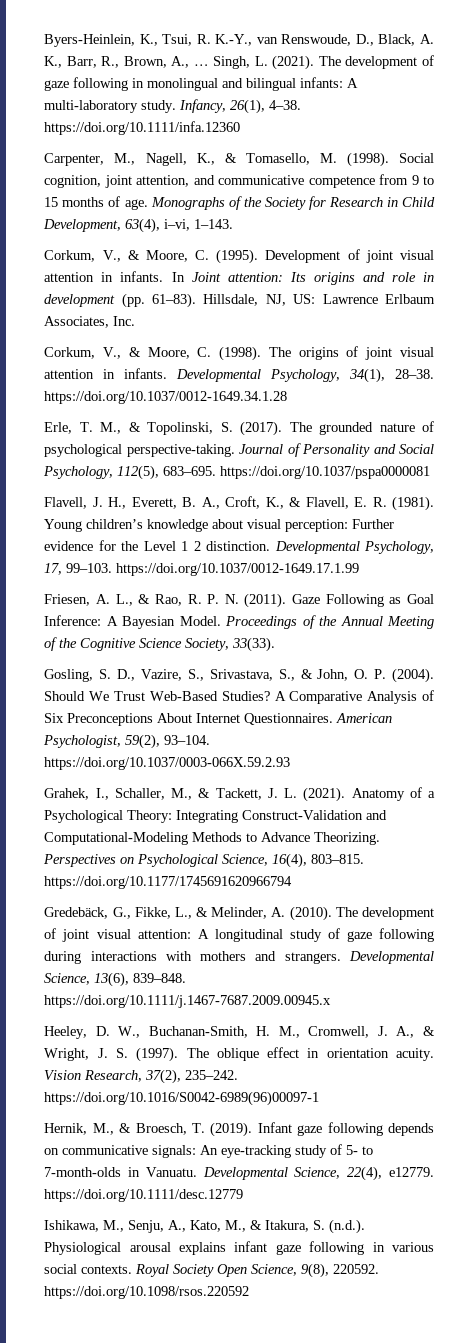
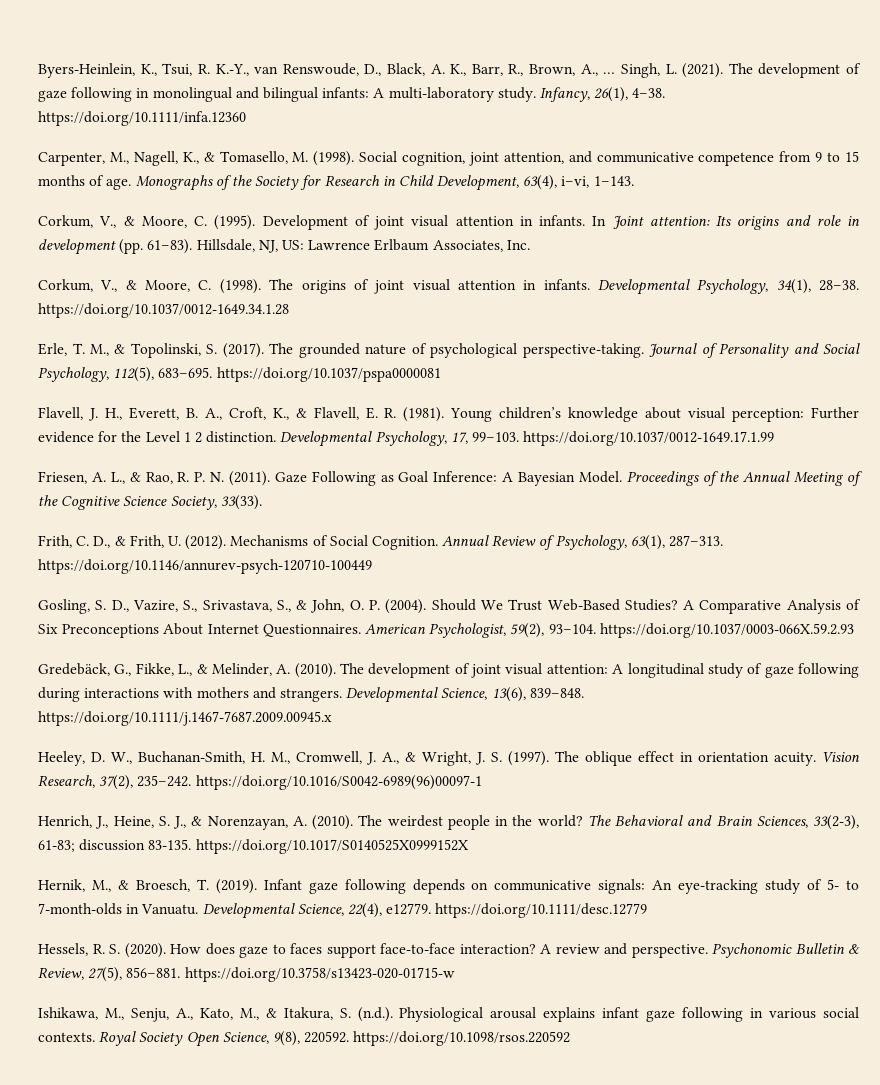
+ Frith, C. D., & Frith, U. (2012). Mechanisms of Social Cognition. Annual Review of Psychology, 63(1), 287–313. https://doi.org/10.1146/annurev-psych-120710-100449
- Grahek, I., Schaller, M., & Tackett, J. L. (2021). Anatomy of a Psychological Theory: Integrating Construct-Validation and Computational-Modeling Methods to Advance Theorizing. Perspectives on Psychological Science, 16(4), 803–815. https://doi.org/10.1177/1745691620966794
+ Henrich, J., Heine, S. J., & Norenzayan, A. (2010). The weirdest people in the world? The Behavioral and Brain Sciences, 33(2-3), 61-83; discussion 83-135. https://doi.org/10.1017/S0140525X0999152X
+ Hessels, R. S. (2020). How does gaze to faces support face-to-face interaction? A review and perspective. Psychonomic Bulletin & Review, 27(5), 856–881. https://doi.org/10.3758/s13423-020-01715-w

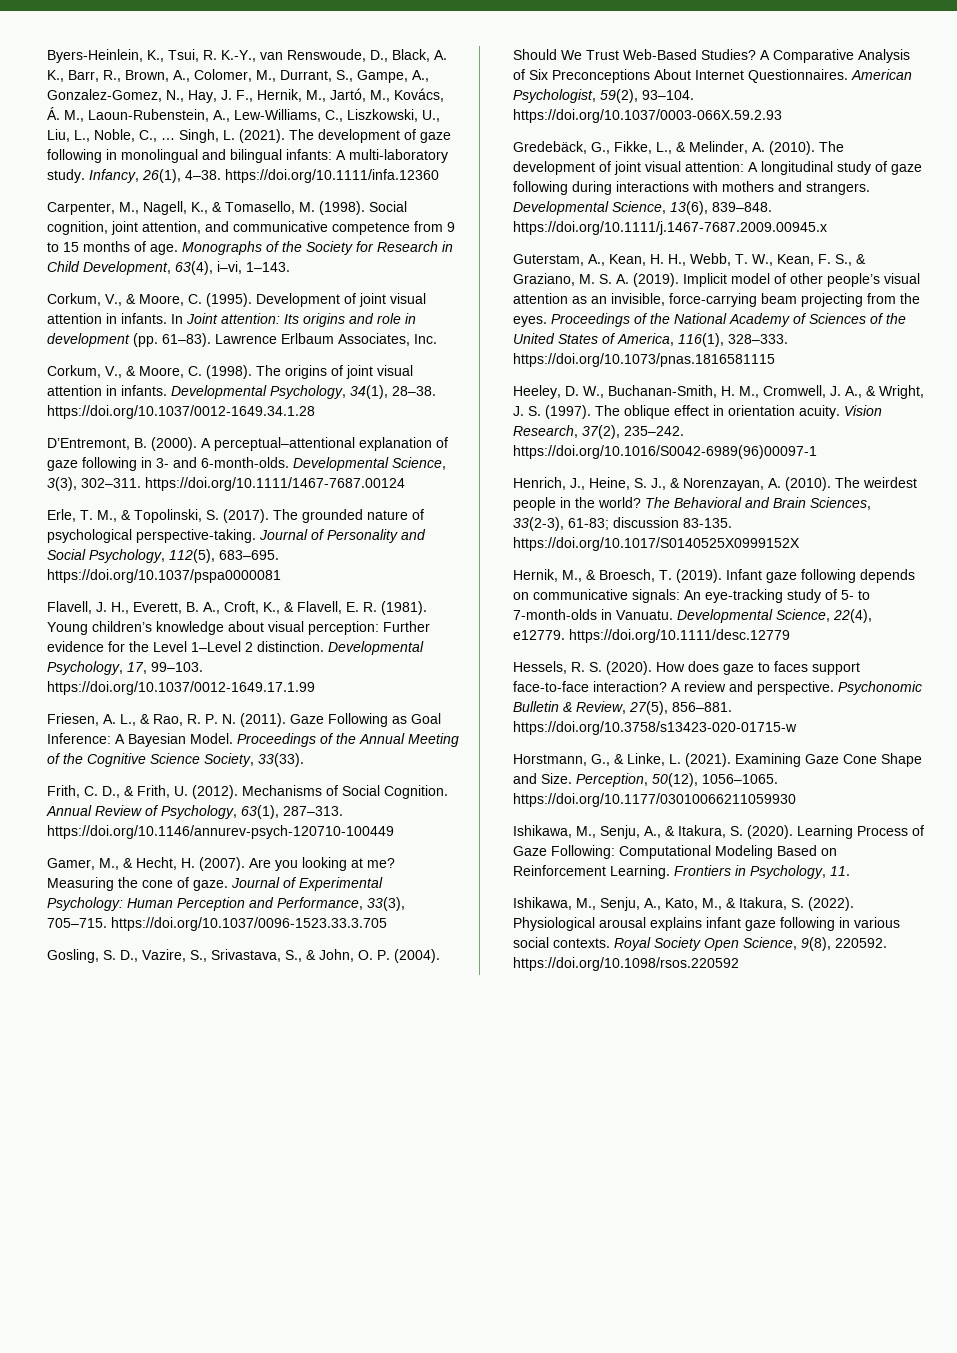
- Byers-Heinlein, K., Tsui, R. K.-Y., van Renswoude, D., Black, A. K., Barr, R., Brown, A., …
+ Byers-Heinlein, K., Tsui, R. K.-Y., van Renswoude, D., Black, A. K., Barr, R., Brown, A., Colomer, M., Durrant, S., Gampe, A., Gonzalez-Gomez, N., Hay, J. F., Hernik, M., Jartó, M., Kovács, Á. M., Laoun-Rubenstein, A., Lew-Williams, C., Liszkowski, U., Liu, L., Noble, C., …
- Hillsdale, NJ, US: Lawrence Erlbaum Associates, Inc.
+ Lawrence Erlbaum Associates, Inc.
+ D’Entremont, B. (2000). A perceptual–attentional explanation of gaze following in 3- and 6-month-olds. Developmental Science, 3(3), 302–311. https://doi.org/10.1111/1467-7687.00124
- Young children’s knowledge about visual perception: Further evidence for the Level 1 2 distinction.
+ Young children’s knowledge about visual perception: Further evidence for the Level 1–Level 2 distinction.
+ Gamer, M., & Hecht, H. (2007). Are you looking at me? Measuring the cone of gaze. Journal of Experimental Psychology: Human Perception and Performance, 33(3), 705–715. https://doi.org/10.1037/0096-1523.33.3.705
+ Guterstam, A., Kean, H. H., Webb, T. W., Kean, F. S., & Graziano, M. S. A. (2019). Implicit model of other people’s visual attention as an invisible, force-carrying beam projecting from the eyes. Proceedings of the National Academy of Sciences of the United States of America, 116(1), 328–333. https://doi.org/10.1073/pnas.1816581115
+ Horstmann, G., & Linke, L. (2021). Examining Gaze Cone Shape and Size. Perception, 50(12), 1056–1065. https://doi.org/10.1177/03010066211059930
+ Ishikawa, M., Senju, A., & Itakura, S. (2020). Learning Process of Gaze Following: Computational Modeling Based on Reinforcement Learning. Frontiers in Psychology, 11.
- Ishikawa, M., Senju, A., Kato, M., & Itakura, S. (n.d.). Physiological arousal explains infant gaze following in various social contexts.
+ Ishikawa, M., Senju, A., Kato, M., & Itakura, S. (2022). Physiological arousal explains infant gaze following in various social contexts.

